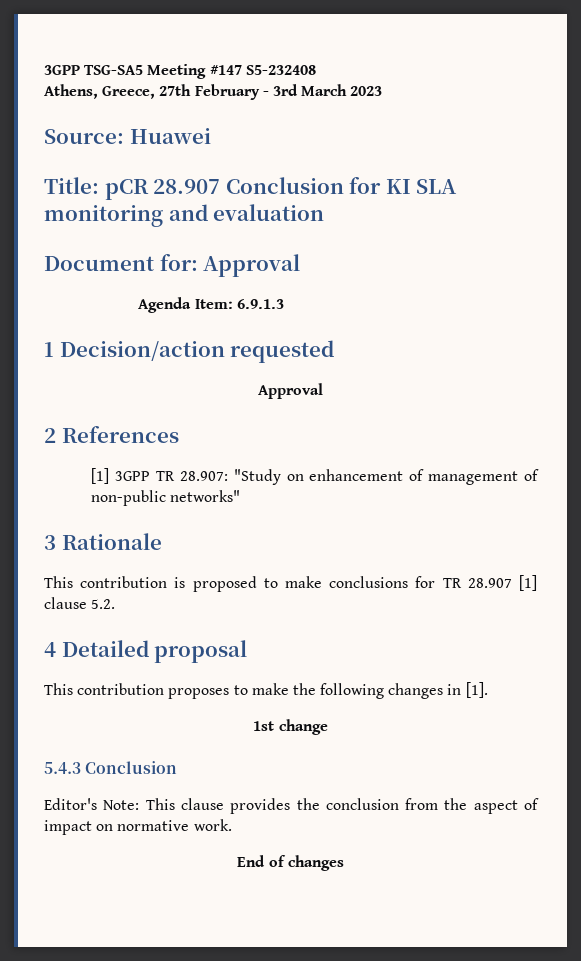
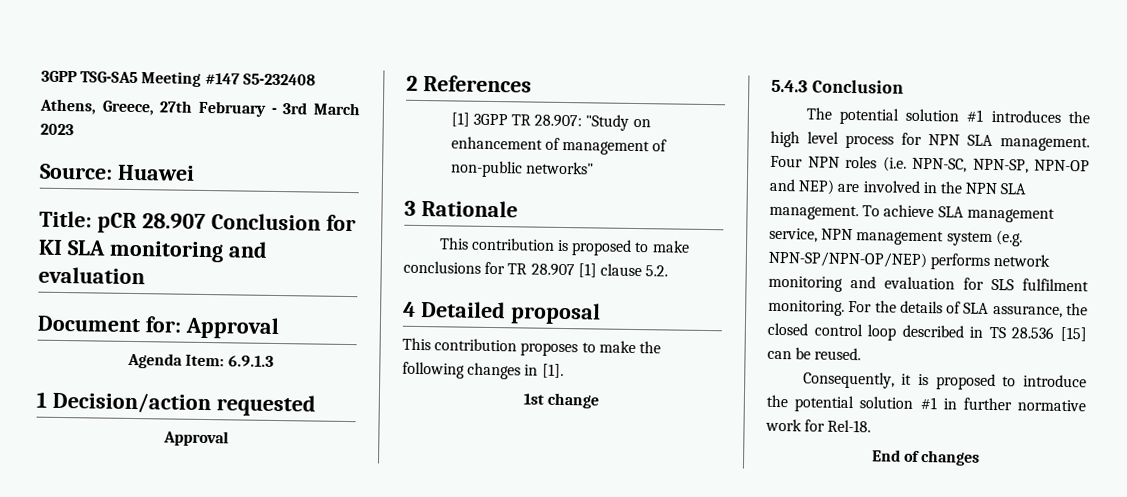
- Editor's Note: This clause provides the conclusion from the aspect of impact on normative work.
+ The potential solution #1 introduces the high level process for NPN SLA management. Four NPN roles (i.e. NPN-SC, NPN-SP, NPN-OP and NEP) are involved in the NPN SLA management. To achieve SLA management service, NPN management system (e.g. NPN-SP/NPN-OP/NEP) performs network monitoring and evaluation for SLS fulfilment monitoring. For the details of SLA assurance, the closed control loop described in TS 28.536 [15] can be reused.
+ Consequently, it is proposed to introduce the potential solution #1 in further normative work for Rel-18.

